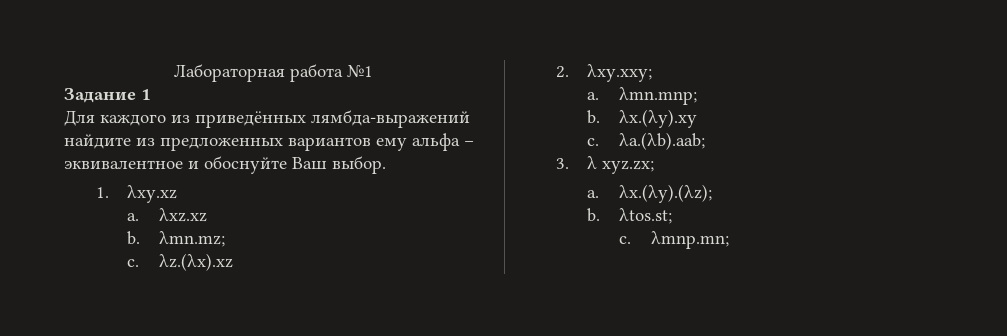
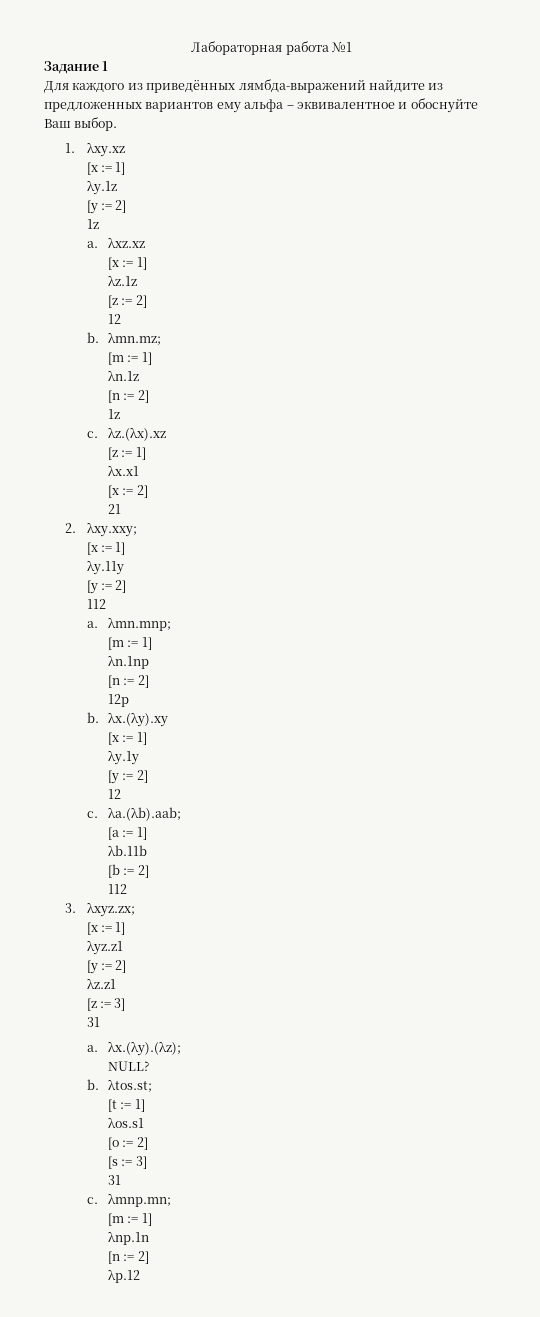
  1. λxy.xz
+ [x := 1]
+ λy.1z
+ [y := 2]
+ 1z
  a. λxz.xz
+ [x := 1]
+ λz.1z
+ [z := 2]
+ 12
  b. λmn.mz;
+ [m := 1]
+ λn.1z
+ [n := 2]
+ 1z
  c. λz.(λx).xz
+ [z := 1]
+ λx.x1
+ [x := 2]
+ 21
  2. λxy.xxy;
+ [x := 1]
+ λy.11y
+ [y := 2]
+ 112
  a. λmn.mnp;
+ [m := 1]
+ λn.1np
+ [n := 2]
+ 12p
  b. λx.(λy).xy
+ [x := 1]
+ λy.1y
+ [y := 2]
+ 12
  c. λa.(λb).aab;
- 3. λ xyz.zx;
+ [a := 1]
+ λb.11b
+ [b := 2]
+ 112
+ 3. λxyz.zx;
+ [x := 1]
+ λyz.z1
+ [y := 2]
+ λz.z1
+ [z := 3]
+ 31
+ NULL?
+ [t := 1]
+ λos.s1
+ [o := 2]
+ [s := 3]
+ 31
  c. λmnp.mn;
+ [m := 1]
+ λnp.1n
+ [n := 2]
+ λp.12

